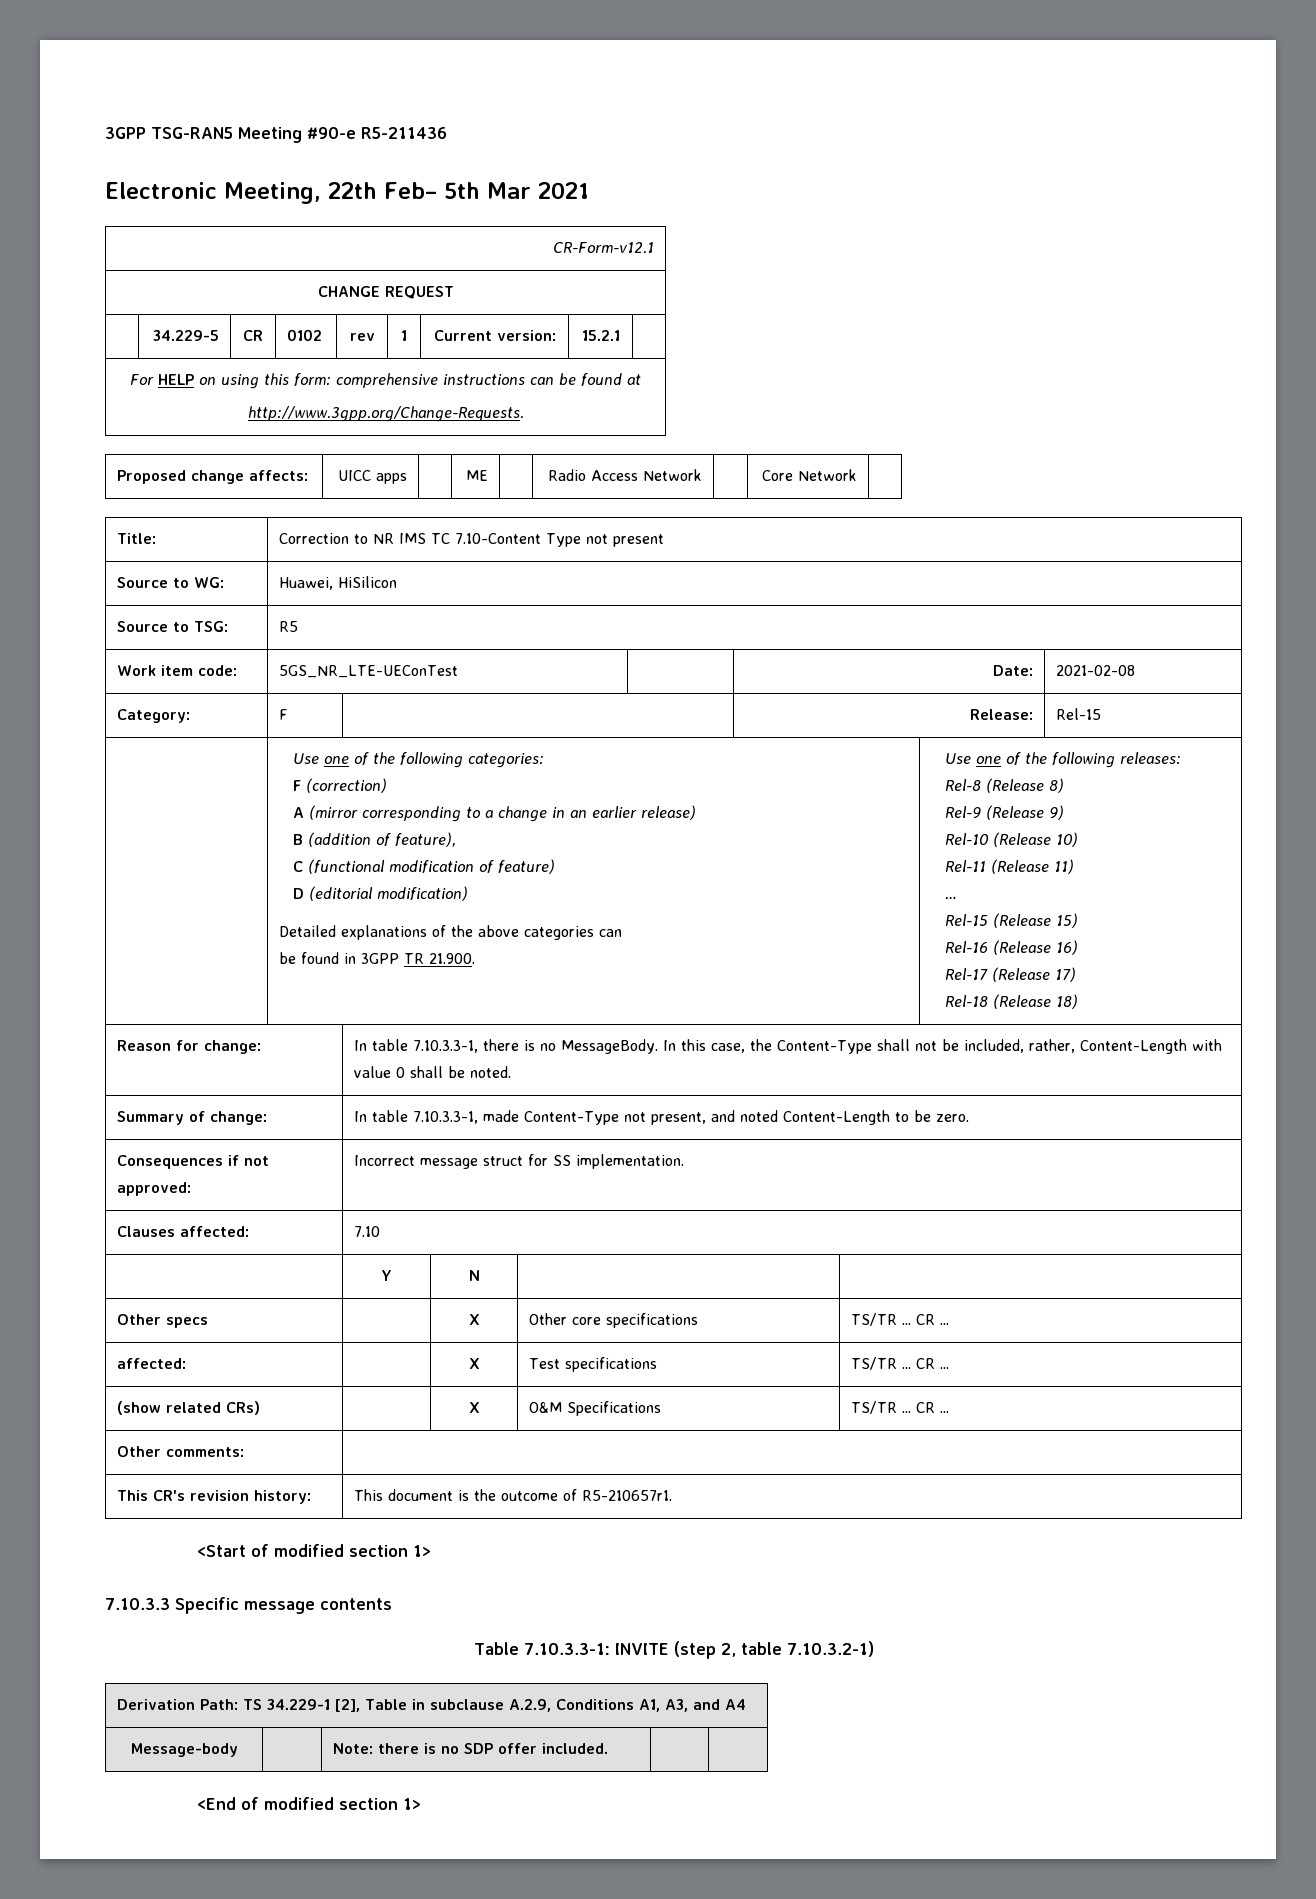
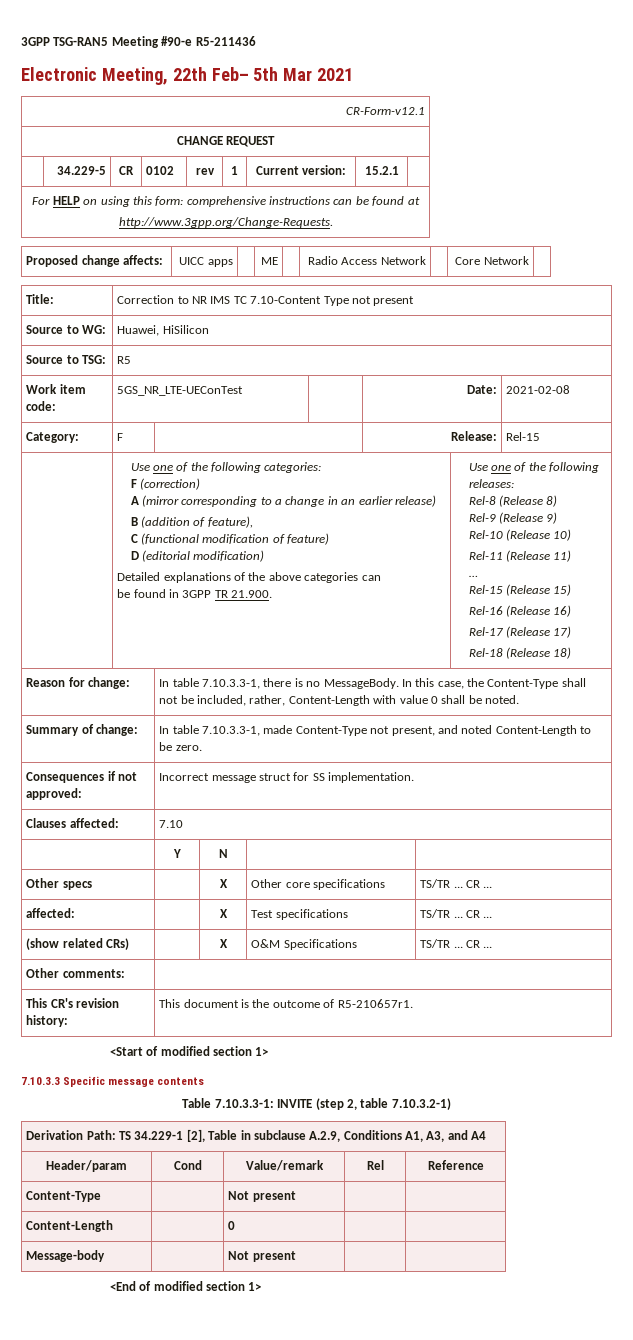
- Message-body | | Note: there is no SDP offer included. | |
+ Header/param | Cond | Value/remark | Rel | Reference
+ Content-Type | | Not present | |
+ Content-Length | | 0 | |
+ Message-body | | Not present | |

